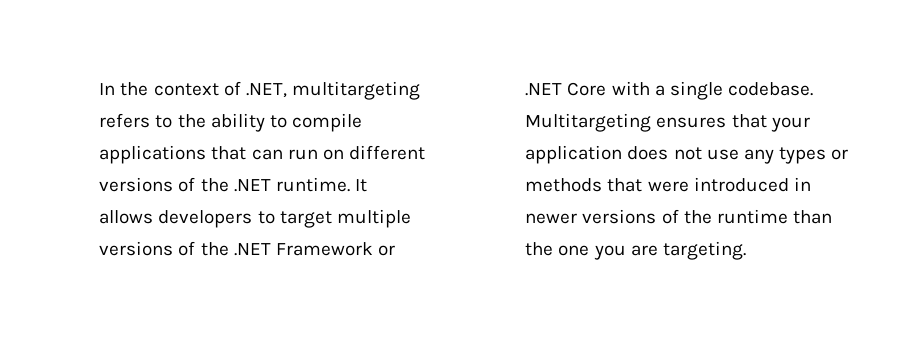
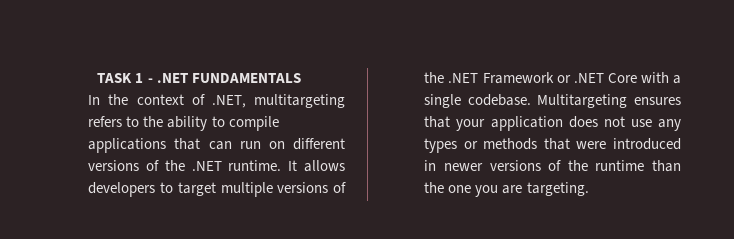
+ TASK 1 - .NET FUNDAMENTALS

